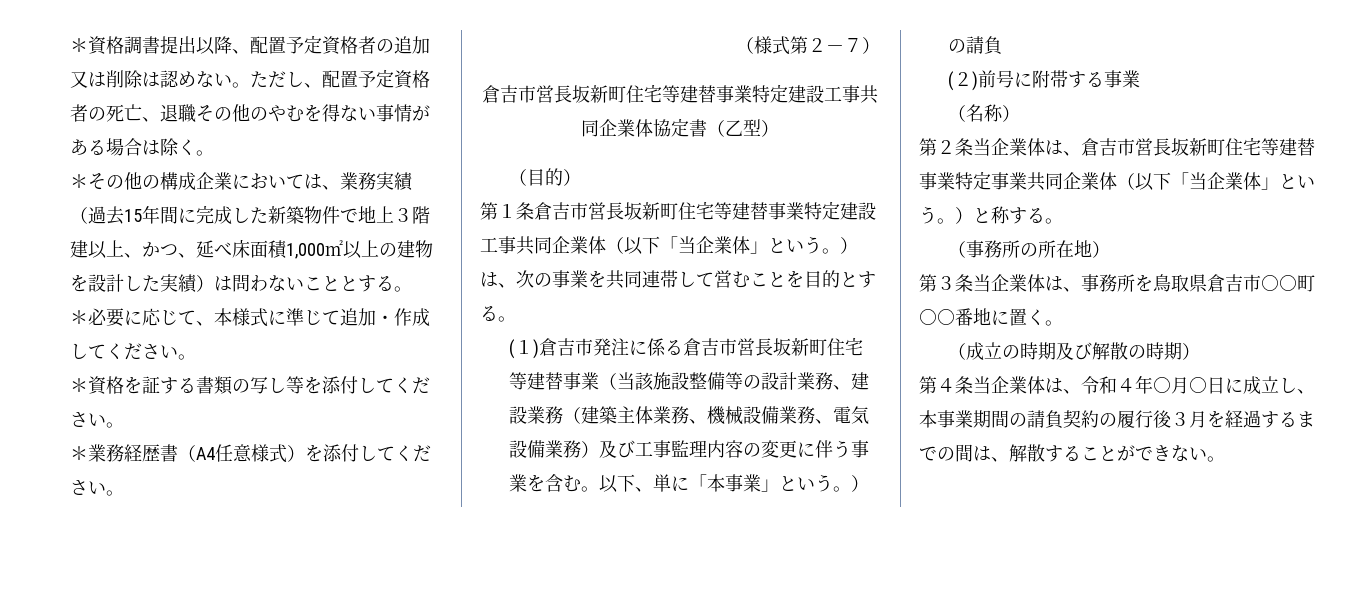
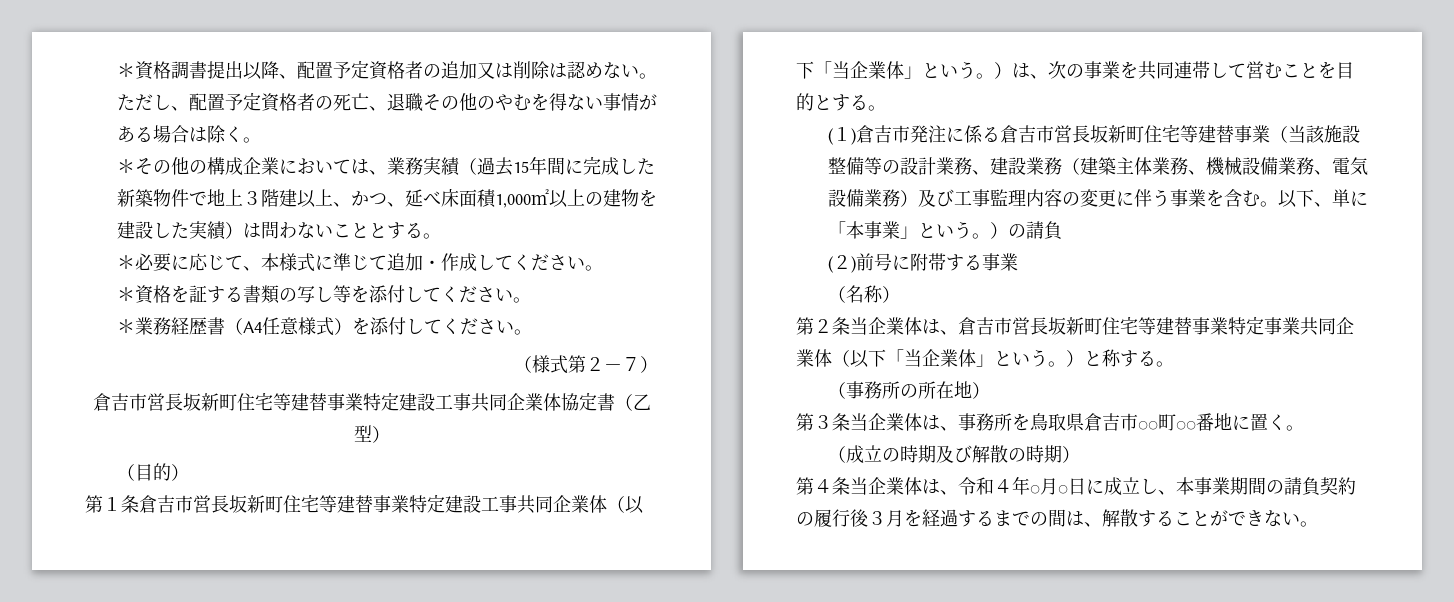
- ＊その他の構成企業においては、業務実績（過去15年間に完成した新築物件で地上３階建以上、かつ、延べ床面積1,000㎡以上の建物を設計した実績）は問わないこととする。
+ ＊その他の構成企業においては、業務実績（過去15年間に完成した新築物件で地上３階建以上、かつ、延べ床面積1,000㎡以上の建物を建設した実績）は問わないこととする。

